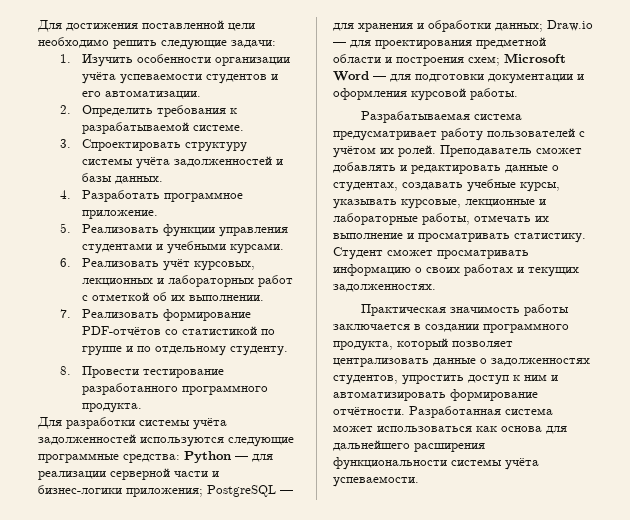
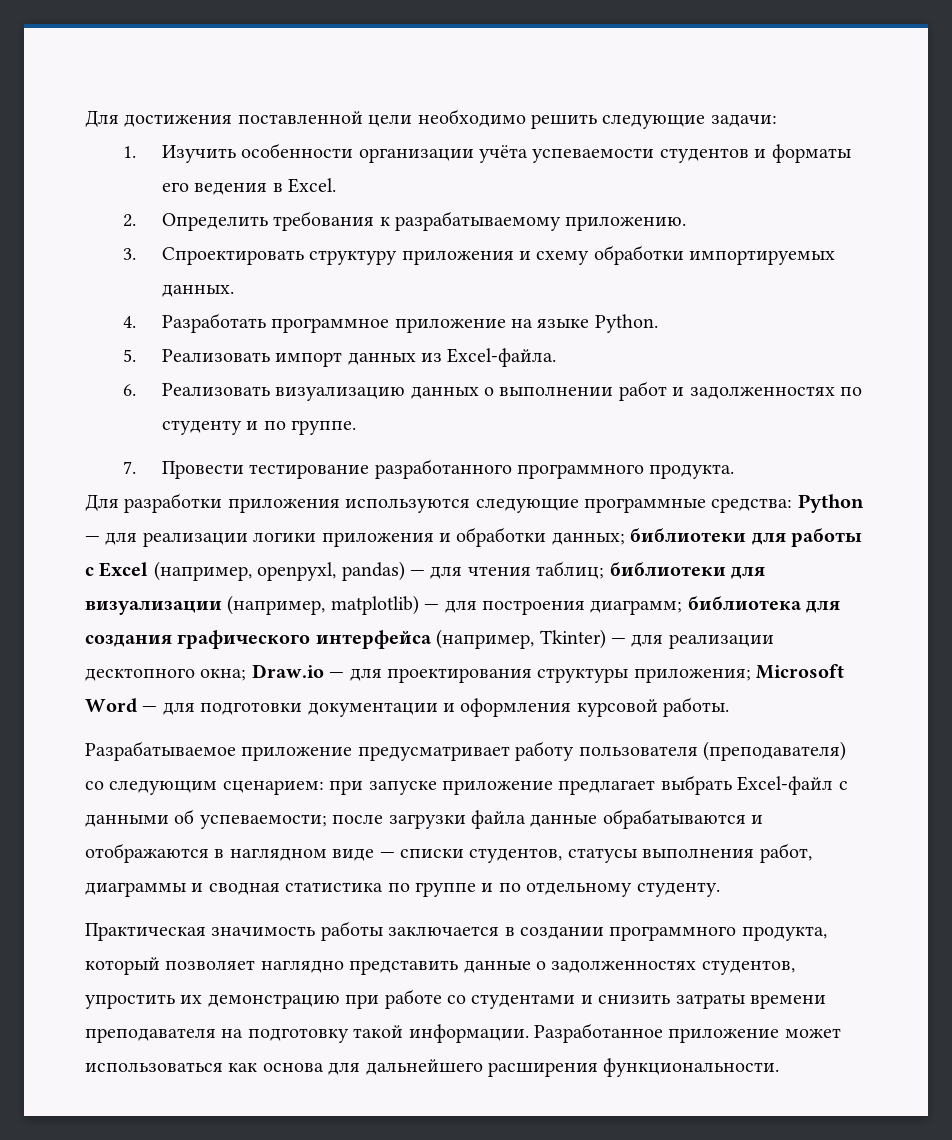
- 1. Изучить особенности организации учёта успеваемости студентов и его автоматизации.
+ 1. Изучить особенности организации учёта успеваемости студентов и форматы его ведения в Excel.
- 2. Определить требования к разрабатываемой системе.
+ 2. Определить требования к разрабатываемому приложению.
- 3. Спроектировать структуру системы учёта задолженностей и базы данных.
+ 3. Спроектировать структуру приложения и схему обработки импортируемых данных.
- 4. Разработать программное приложение.
- 5. Реализовать функции управления студентами и учебными курсами.
- 6. Реализовать учёт курсовых, лекционных и лабораторных работ с отметкой об их выполнении.
- 7. Реализовать формирование PDF-отчётов со статистикой по группе и по отдельному студенту.
- 8. Провести тестирование разработанного программного продукта.
+ 4. Разработать программное приложение на языке Python.
+ 5. Реализовать импорт данных из Excel-файла.
+ 6. Реализовать визуализацию данных о выполнении работ и задолженностях по студенту и по группе.
+ 7. Провести тестирование разработанного программного продукта.
- Для разработки системы учёта задолженностей используются следующие программные средства: Python — для реализации серверной части и бизнес-логики приложения; PostgreSQL — для хранения и обработки данных; Draw.io — для проектирования предметной области и построения схем; Microsoft Word — для подготовки документации и оформления курсовой работы.
+ Для разработки приложения используются следующие программные средства: Python — для реализации логики приложения и обработки данных; библиотеки для работы с Excel (например, openpyxl, pandas) — для чтения таблиц; библиотеки для визуализации (например, matplotlib) — для построения диаграмм; библиотека для создания графического интерфейса (например, Tkinter) — для реализации десктопного окна; Draw.io — для проектирования структуры приложения; Microsoft Word — для подготовки документации и оформления курсовой работы.
- Разрабатываемая система предусматривает работу пользователей с учётом их ролей. Преподаватель сможет добавлять и редактировать данные о студентах, создавать учебные курсы, указывать курсовые, лекционные и лабораторные работы, отмечать их выполнение и просматривать статистику. Студент сможет просматривать информацию о своих работах и текущих задолженностях.
+ Разрабатываемое приложение предусматривает работу пользователя (преподавателя) со следующим сценарием: при запуске приложение предлагает выбрать Excel-файл с данными об успеваемости; после загрузки файла данные обрабатываются и отображаются в наглядном виде — списки студентов, статусы выполнения работ, диаграммы и сводная статистика по группе и по отдельному студенту.
- Практическая значимость работы заключается в создании программного продукта, который позволяет централизовать данные о задолженностях студентов, упростить доступ к ним и автоматизировать формирование отчётности. Разработанная система может использоваться как основа для дальнейшего расширения функциональности системы учёта успеваемости.
+ Практическая значимость работы заключается в создании программного продукта, который позволяет наглядно представить данные о задолженностях студентов, упростить их демонстрацию при работе со студентами и снизить затраты времени преподавателя на подготовку такой информации. Разработанное приложение может использоваться как основа для дальнейшего расширения функциональности.

